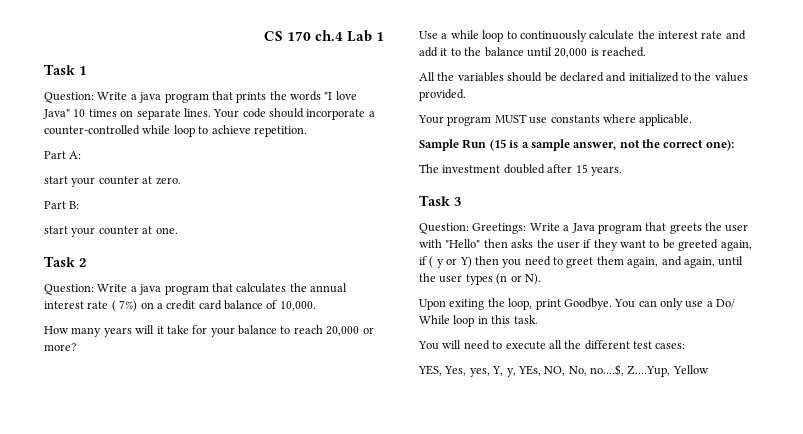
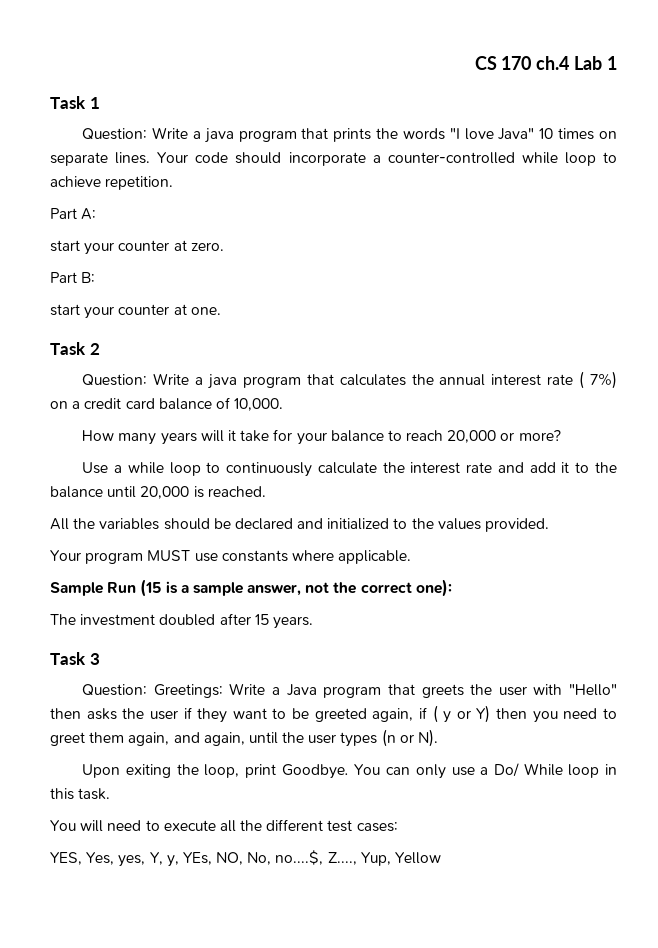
- YES, Yes, yes, Y, y, YEs, NO, No, no....$, Z....Yup, Yellow
+ YES, Yes, yes, Y, y, YEs, NO, No, no....$, Z...., Yup, Yellow

